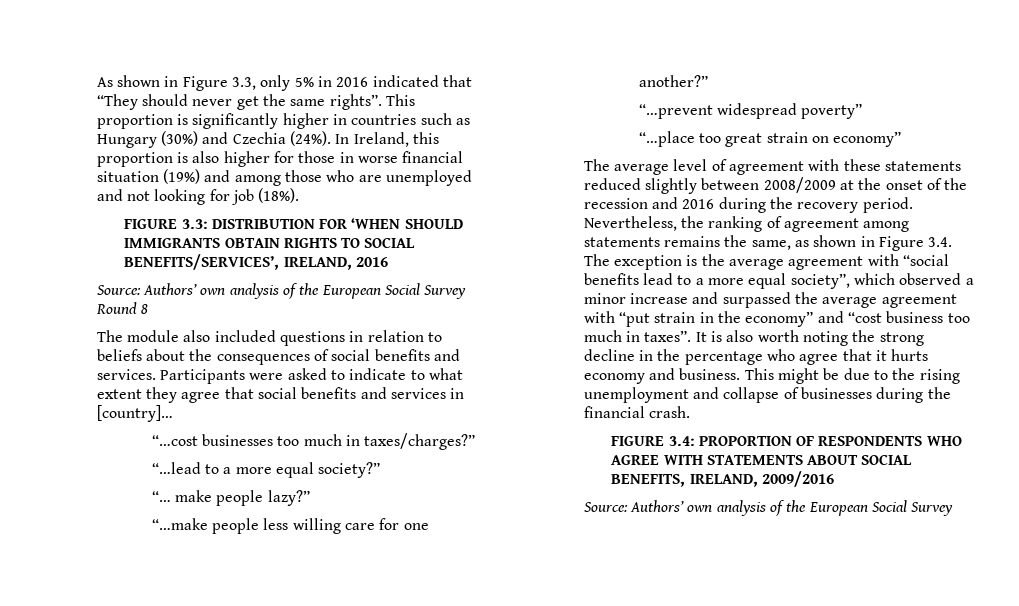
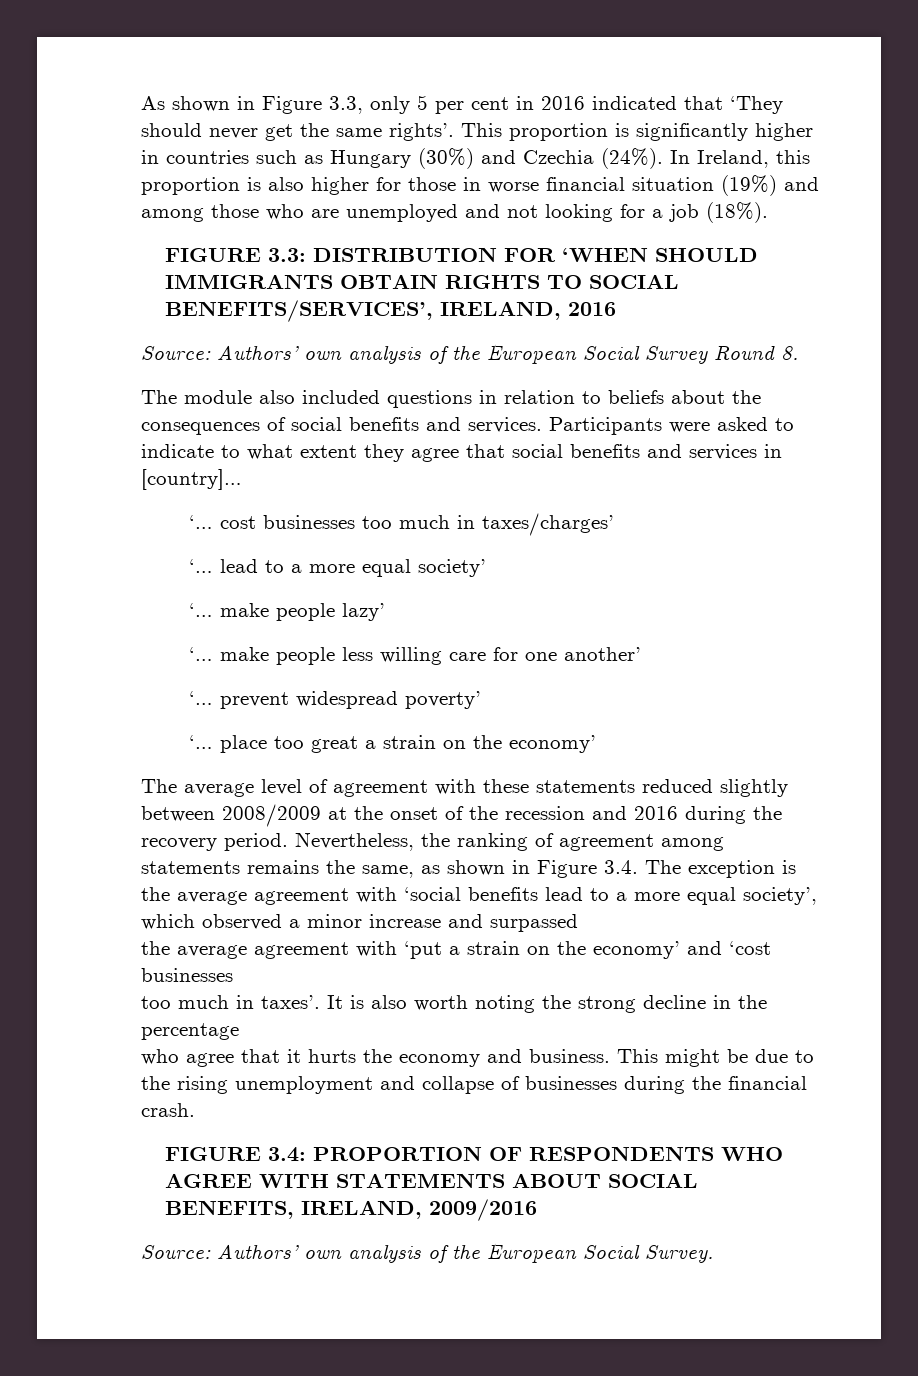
- As shown in Figure 3.3, only 5% in 2016 indicated that “They should never get the same rights”.
+ As shown in Figure 3.3, only 5 per cent in 2016 indicated that ‘They should never get the same rights’.
- In Ireland, this proportion is also higher for those in worse financial situation (19%) and among those who are unemployed and not looking for job (18%).
+ In Ireland, this proportion is also higher for those in worse financial situation (19%) and among those who are unemployed and not looking for a job (18%).
- Source: Authors’ own analysis of the European Social Survey Round 8
+ Source: Authors’ own analysis of the European Social Survey Round 8.
- “…cost businesses too much in taxes/charges?”
- “…lead to a more equal society?”
- “… make people lazy?”
- “…make people less willing care for one another?”
- “…prevent widespread poverty”
- “…place too great strain on economy”
+ ‘… cost businesses too much in taxes/charges’
+ ‘… lead to a more equal society’
+ ‘… make people lazy’
+ ‘… make people less willing care for one another’
+ ‘… prevent widespread poverty’
+ ‘… place too great a strain on the economy’
- Nevertheless, the ranking of agreement among statements remains the same, as shown in Figure 3.4. The exception is the average agreement with “social benefits lead to a more equal society”, which observed a minor increase and surpassed the average agreement with “put strain in the economy” and “cost business too much in taxes”.
+ Nevertheless, the ranking of agreement among statements remains the same, as shown in Figure 3.4. The exception is the average agreement with ‘social benefits lead to a more equal society’, which observed a minor increase and surpassed
+ the average agreement with ‘put a strain on the economy’ and ‘cost businesses
+ too much in taxes’.
- It is also worth noting the strong decline in the percentage who agree that it hurts economy and business.
+ It is also worth noting the strong decline in the percentage
+ who agree that it hurts the economy and business.
  FIGURE 3.4: PROPORTION OF RESPONDENTS WHO AGREE WITH STATEMENTS ABOUT SOCIAL BENEFITS, IRELAND, 2009/2016
- Source: Authors’ own analysis of the European Social Survey
+ Source: Authors’ own analysis of the European Social Survey.

